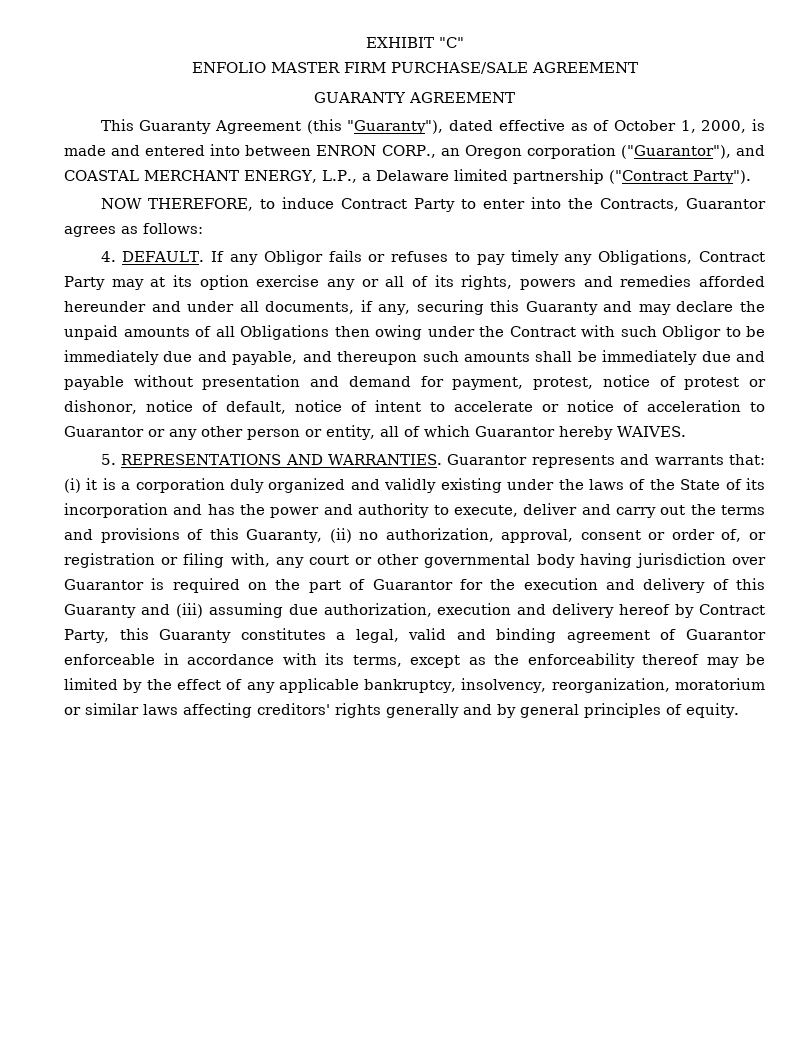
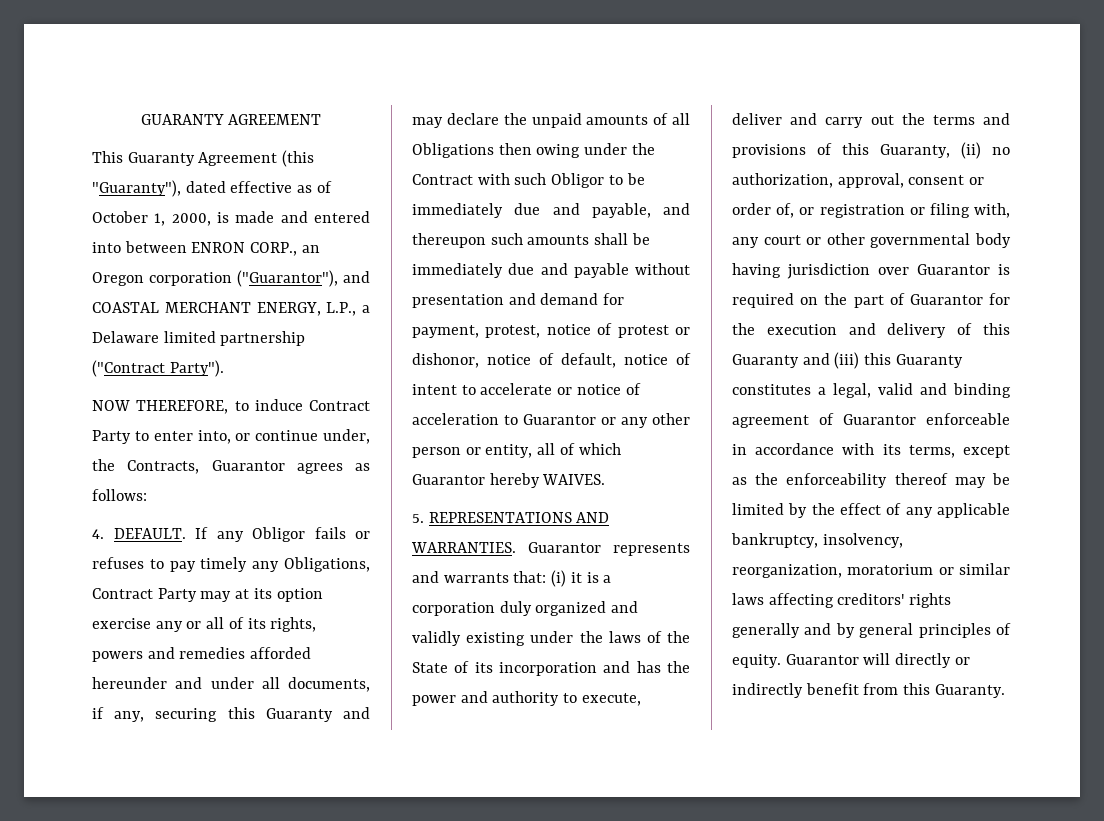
- EXHIBIT "C"
- ENFOLIO MASTER FIRM PURCHASE/SALE AGREEMENT
- NOW THEREFORE, to induce Contract Party to enter into the Contracts, Guarantor agrees as follows:
+ NOW THEREFORE, to induce Contract Party to enter into, or continue under, the Contracts, Guarantor agrees as follows:
- (i) it is a corporation duly organized and validly existing under the laws of the State of its incorporation and has the power and authority to execute, deliver and carry out the terms and provisions of this Guaranty, (ii) no authorization, approval, consent or order of, or registration or filing with, any court or other governmental body having jurisdiction over Guarantor is required on the part of Guarantor for the execution and delivery of this Guaranty and (iii) assuming due authorization, execution and delivery hereof by Contract Party, this Guaranty constitutes a legal, valid and binding agreement of Guarantor enforceable in accordance with its terms, except as the enforceability thereof may be limited by the effect of any applicable bankruptcy, insolvency, reorganization, moratorium or similar laws affecting creditors' rights generally and by general principles of equity.
+ (i) it is a corporation duly organized and validly existing under the laws of the State of its incorporation and has the power and authority to execute, deliver and carry out the terms and provisions of this Guaranty, (ii) no authorization, approval, consent or order of, or registration or filing with, any court or other governmental body having jurisdiction over Guarantor is required on the part of Guarantor for the execution and delivery of this Guaranty and (iii) this Guaranty constitutes a legal, valid and binding agreement of Guarantor enforceable in accordance with its terms, except as the enforceability thereof may be limited by the effect of any applicable bankruptcy, insolvency, reorganization, moratorium or similar laws affecting creditors' rights generally and by general principles of equity.
+ Guarantor will directly or indirectly benefit from this Guaranty.

